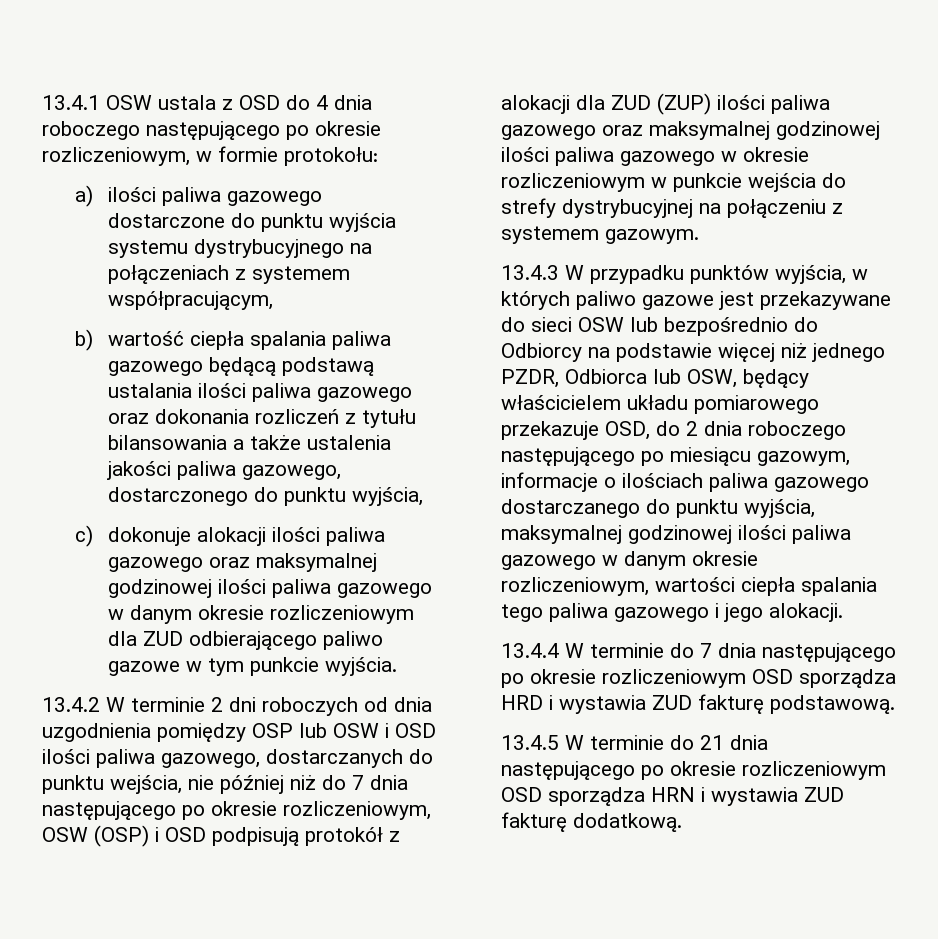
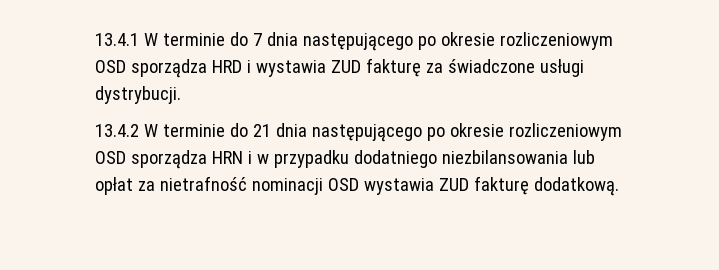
- 13.4.1 OSW ustala z OSD do 4 dnia roboczego następującego po okresie rozliczeniowym, w formie protokołu:
- a) ilości paliwa gazowego dostarczone do punktu wyjścia systemu dystrybucyjnego na połączeniach z systemem współpracującym,
- b) wartość ciepła spalania paliwa gazowego będącą podstawą ustalania ilości paliwa gazowego oraz dokonania rozliczeń z tytułu bilansowania a także ustalenia jakości paliwa gazowego, dostarczonego do punktu wyjścia,
- c) dokonuje alokacji ilości paliwa gazowego oraz maksymalnej godzinowej ilości paliwa gazowego w danym okresie rozliczeniowym dla ZUD odbierającego paliwo gazowe w tym punkcie wyjścia.
- 13.4.2 W terminie 2 dni roboczych od dnia uzgodnienia pomiędzy OSP lub OSW i OSD ilości paliwa gazowego, dostarczanych do punktu wejścia, nie później niż do 7 dnia następującego po okresie rozliczeniowym, OSW (OSP) i OSD podpisują protokół z alokacji dla ZUD (ZUP) ilości paliwa gazowego oraz maksymalnej godzinowej ilości paliwa gazowego w okresie rozliczeniowym w punkcie wejścia do strefy dystrybucyjnej na połączeniu z systemem gazowym.
- 13.4.3 W przypadku punktów wyjścia, w których paliwo gazowe jest przekazywane do sieci OSW lub bezpośrednio do Odbiorcy na podstawie więcej niż jednego PZDR, Odbiorca lub OSW, będący właścicielem układu pomiarowego przekazuje OSD, do 2 dnia roboczego następującego po miesiącu gazowym, informacje o ilościach paliwa gazowego dostarczanego do punktu wyjścia, maksymalnej godzinowej ilości paliwa gazowego w danym okresie rozliczeniowym, wartości ciepła spalania tego paliwa gazowego i jego alokacji.
- 13.4.4 W terminie do 7 dnia następującego po okresie rozliczeniowym OSD sporządza HRD i wystawia ZUD fakturę podstawową.
- 13.4.5 W terminie do 21 dnia następującego po okresie rozliczeniowym OSD sporządza HRN i wystawia ZUD fakturę dodatkową.
+ 13.4.1 W terminie do 7 dnia następującego po okresie rozliczeniowym OSD sporządza HRD i wystawia ZUD fakturę za świadczone usługi dystrybucji.
+ 13.4.2 W terminie do 21 dnia następującego po okresie rozliczeniowym OSD sporządza HRN i w przypadku dodatniego niezbilansowania lub opłat za nietrafność nominacji OSD wystawia ZUD fakturę dodatkową.

